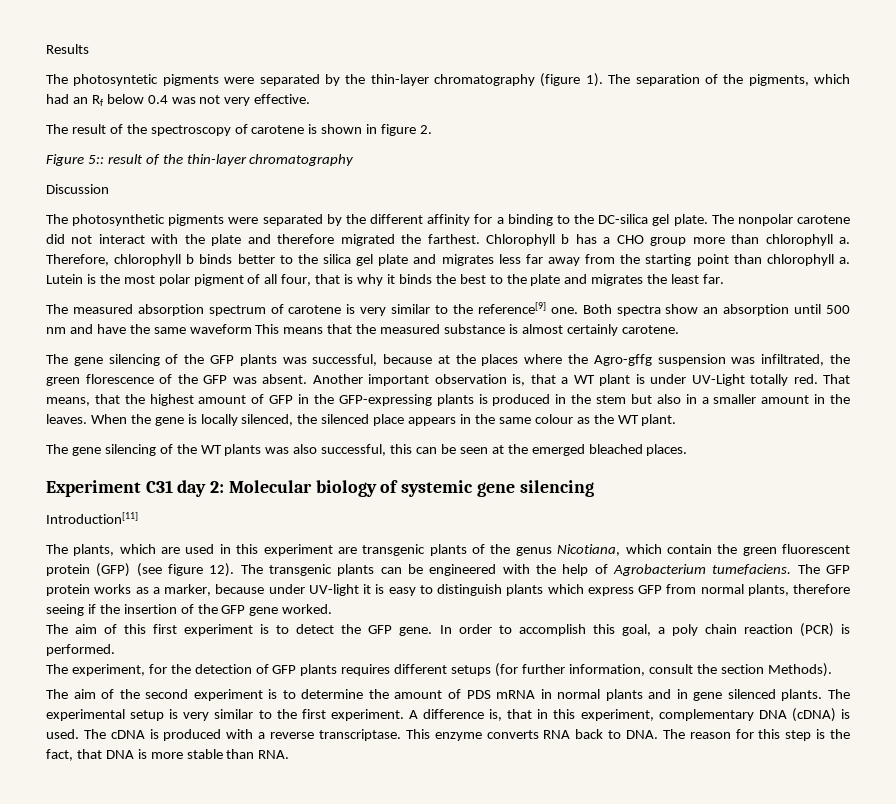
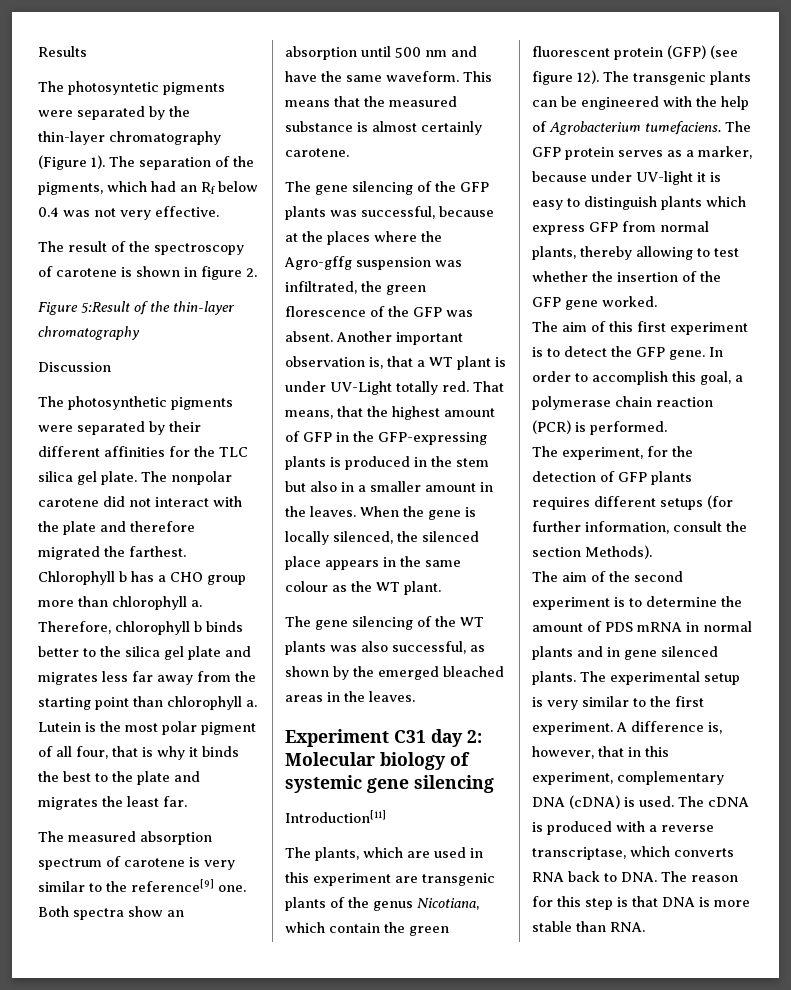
- The photosyntetic pigments were separated by the thin-layer chromatography (figure 1).
+ The photosyntetic pigments were separated by the thin-layer chromatography (Figure 1).
- Figure 5:: result of the thin-layer chromatography
+ Figure 5:Result of the thin-layer chromatography
- The photosynthetic pigments were separated by the different affinity for a binding to the DC-silica gel plate.
+ The photosynthetic pigments were separated by their different affinities for the TLC silica gel plate.
- Both spectra show an absorption until 500 nm and have the same waveform This means that the measured substance is almost certainly carotene.
+ Both spectra show an absorption until 500 nm and have the same waveform. This means that the measured substance is almost certainly carotene.
- The gene silencing of the WT plants was also successful, this can be seen at the emerged bleached places.
+ The gene silencing of the WT plants was also successful, as shown by the emerged bleached areas in the leaves.
- The GFP protein works as a marker, because under UV-light it is easy to distinguish plants which express GFP from normal plants, therefore seeing if the insertion of the GFP gene worked.
+ The GFP protein serves as a marker, because under UV-light it is easy to distinguish plants which express GFP from normal plants, thereby allowing to test whether the insertion of the GFP gene worked.
- In order to accomplish this goal, a poly chain reaction (PCR) is performed.
+ In order to accomplish this goal, a polymerase chain reaction (PCR) is performed.
- A difference is, that in this experiment, complementary DNA (cDNA) is used.
+ A difference is, however, that in this experiment, complementary DNA (cDNA) is used.
- The cDNA is produced with a reverse transcriptase. This enzyme converts RNA back to DNA. The reason for this step is the fact, that DNA is more stable than RNA.
+ The cDNA is produced with a reverse transcriptase, which converts RNA back to DNA. The reason for this step is that DNA is more stable than RNA.

